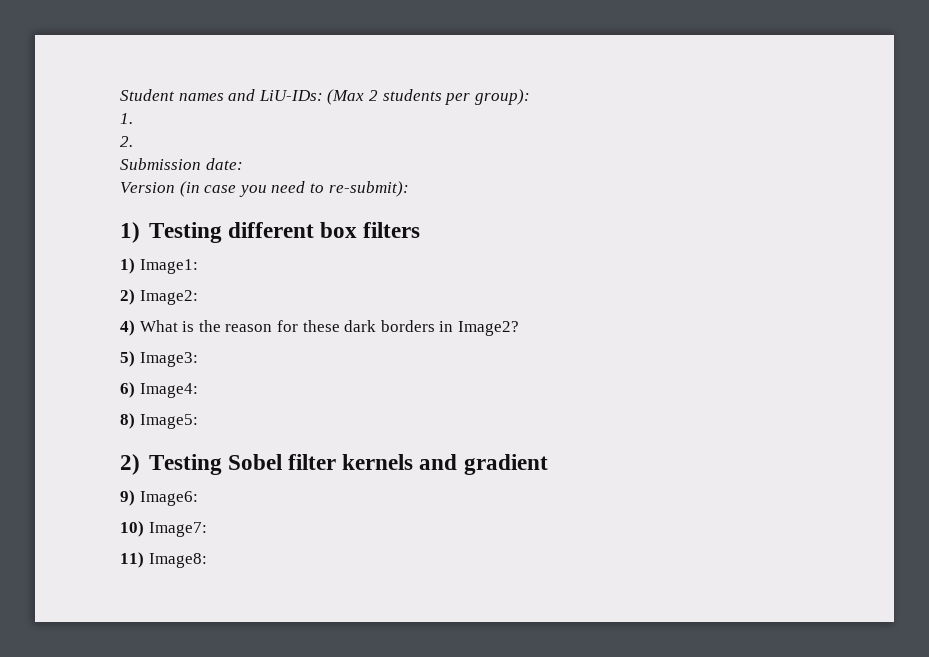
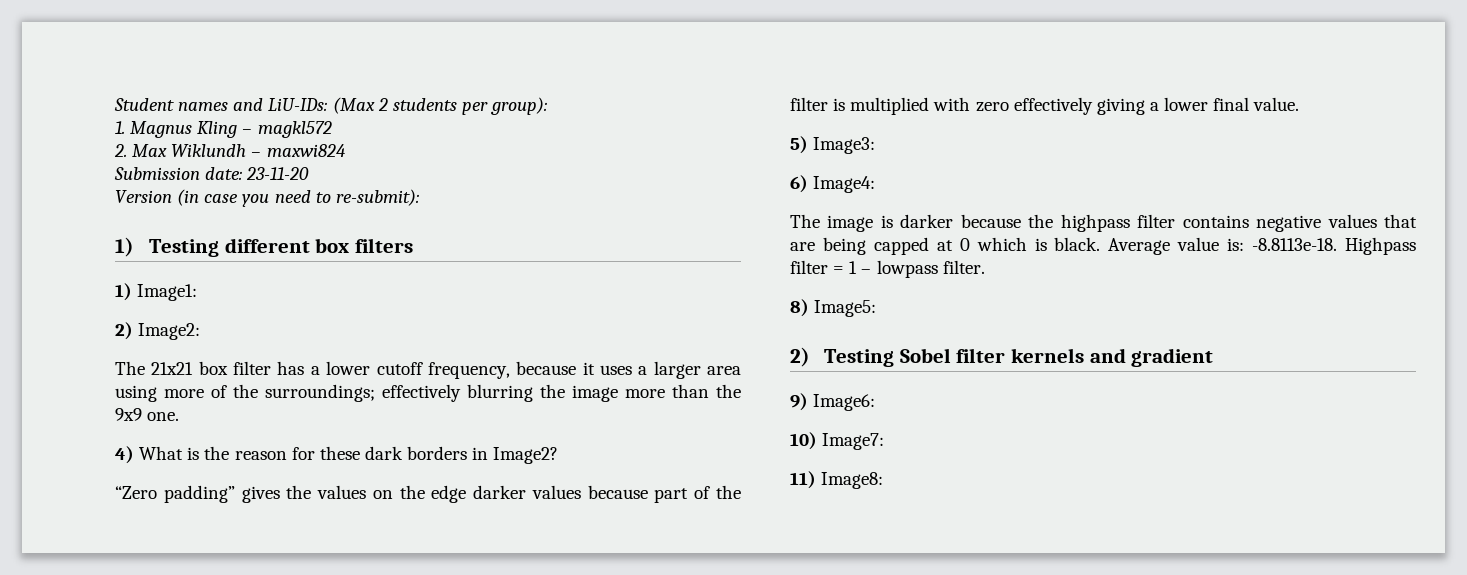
- 1.
- 2.
+ 1. Magnus Kling – magkl572
+ 2. Max Wiklundh – maxwi824
- Submission date:
+ Submission date: 23-11-20
+ The 21x21 box filter has a lower cutoff frequency, because it uses a larger area using more of the surroundings; effectively blurring the image more than the 9x9 one.
+ “Zero padding” gives the values on the edge darker values because part of the filter is multiplied with zero effectively giving a lower final value.
  5) Image3:
  6) Image4:
+ The image is darker because the highpass filter contains negative values that are being capped at 0 which is black. Average value is: -8.8113e-18. Highpass filter = 1 – lowpass filter.

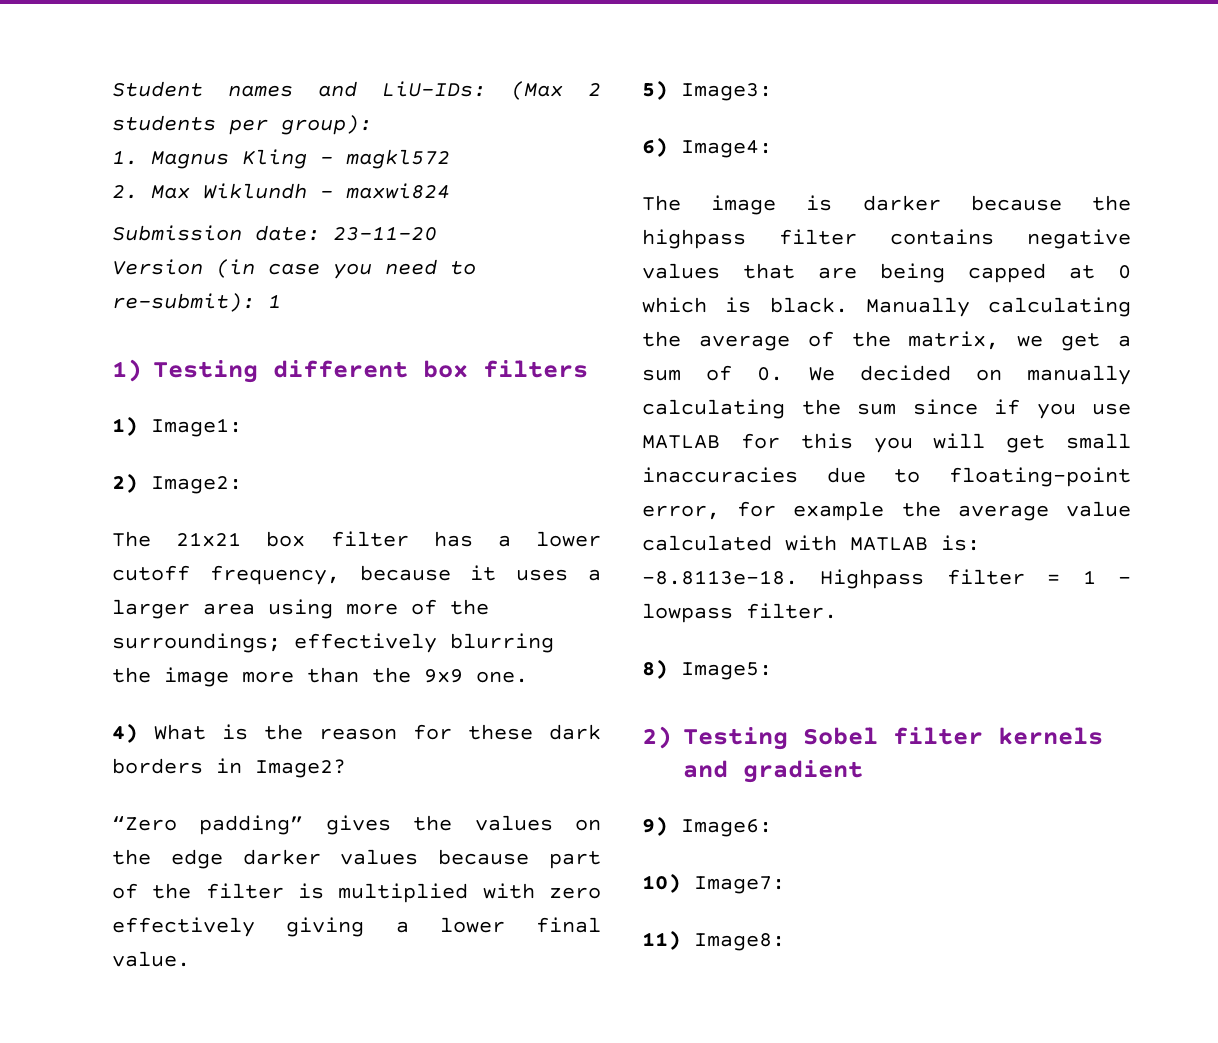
- Version (in case you need to re-submit):
+ Version (in case you need to re-submit): 1
- Average value is: -8.8113e-18. Highpass filter = 1 – lowpass filter.
+ Manually calculating the average of the matrix, we get a sum of 0. We decided on manually calculating the sum since if you use MATLAB for this you will get small inaccuracies due to floating-point error, for example the average value calculated with MATLAB is: -8.8113e-18. Highpass filter = 1 – lowpass filter.

